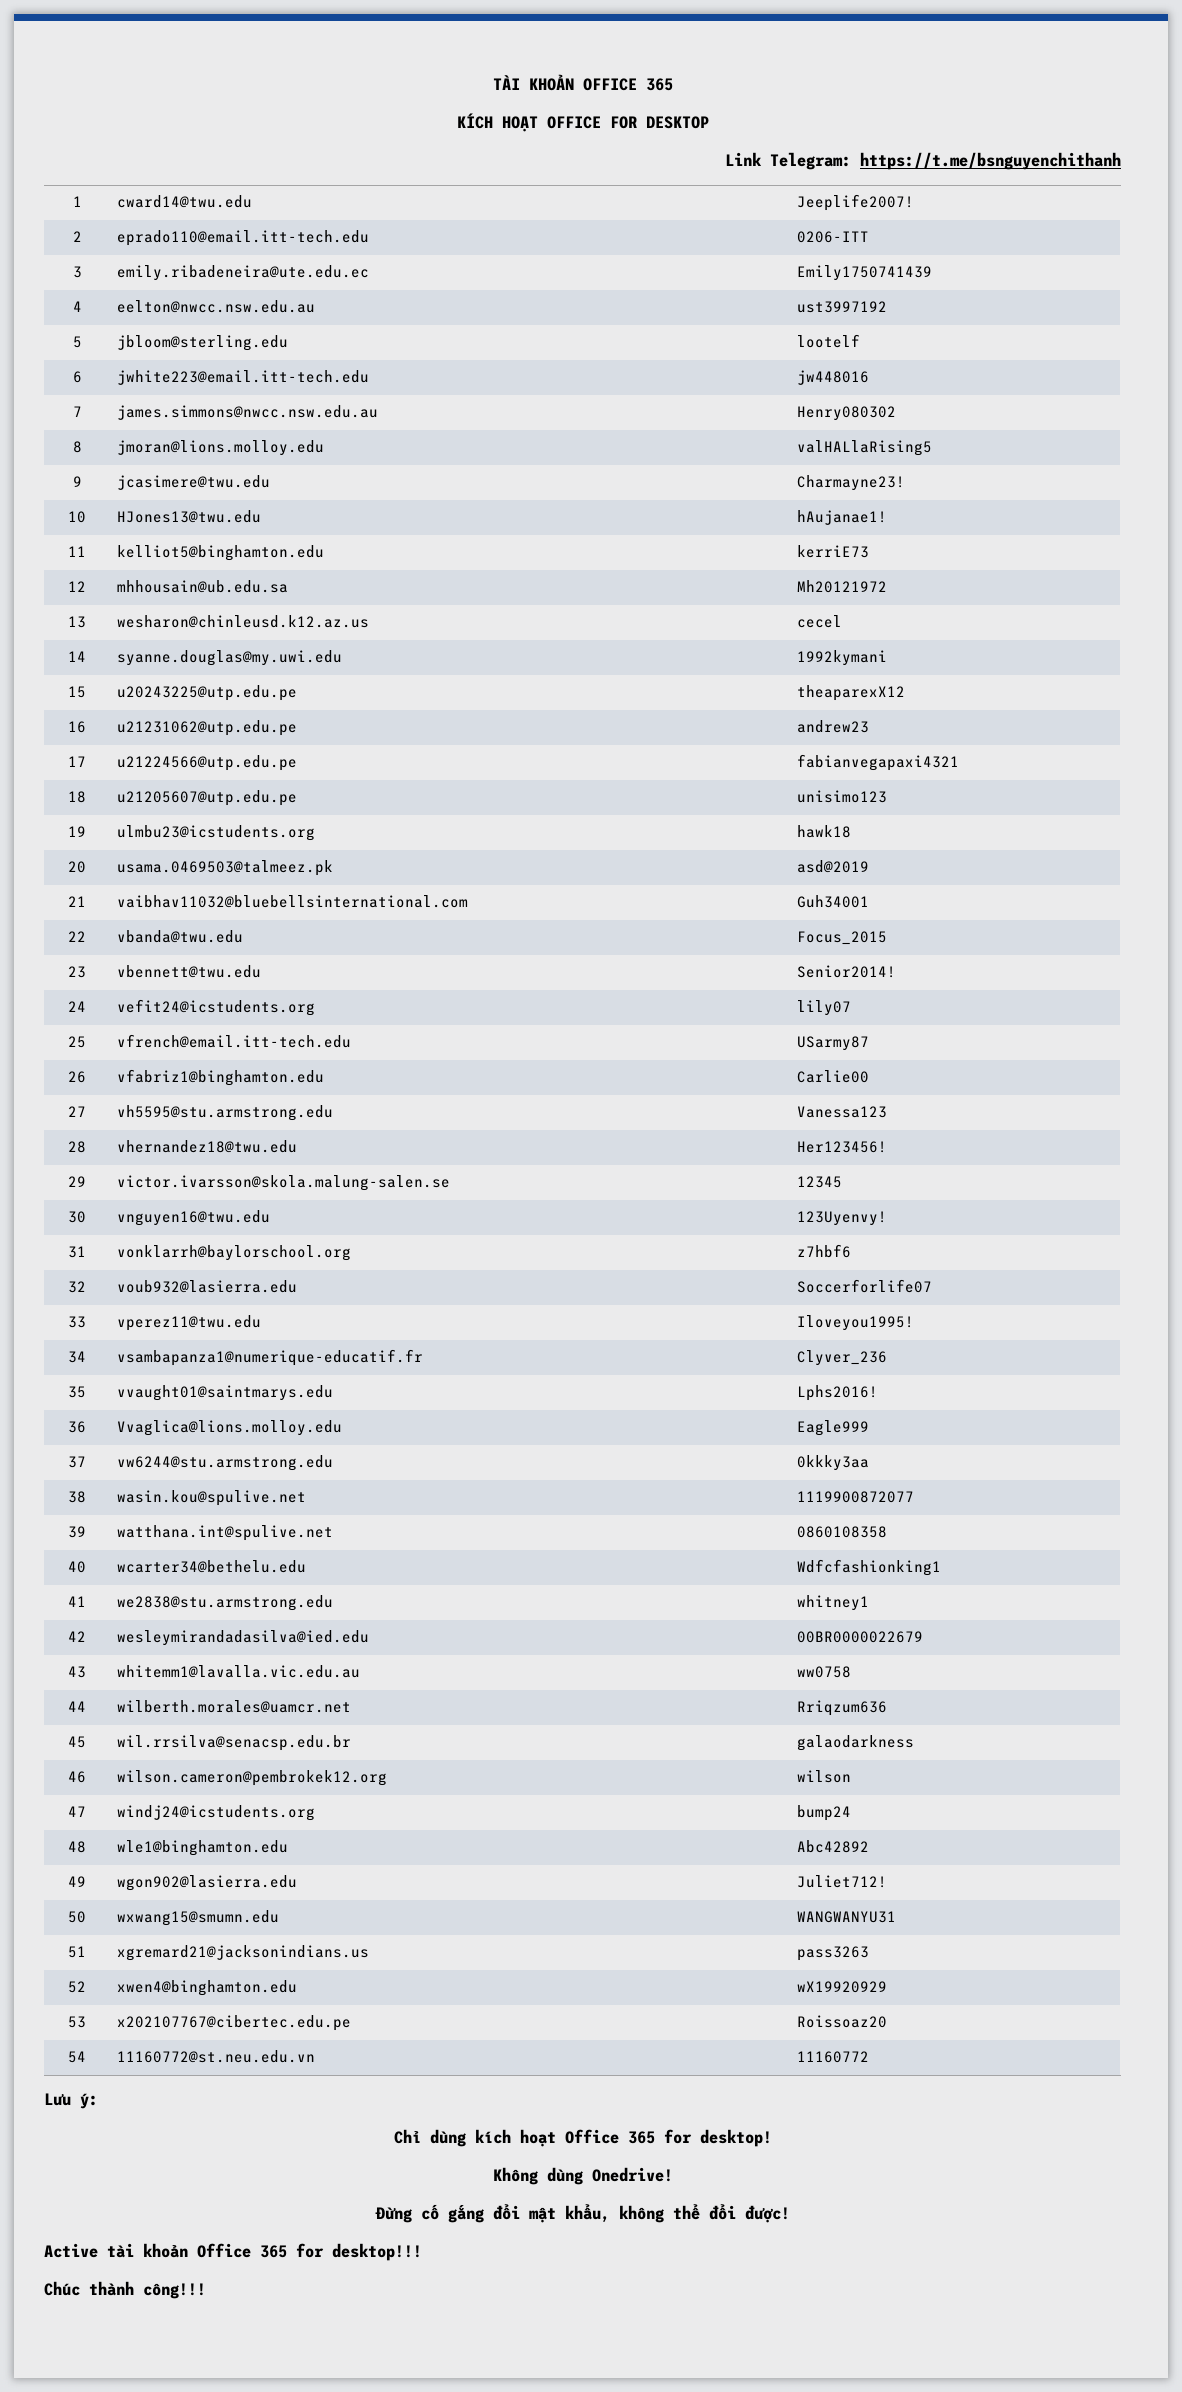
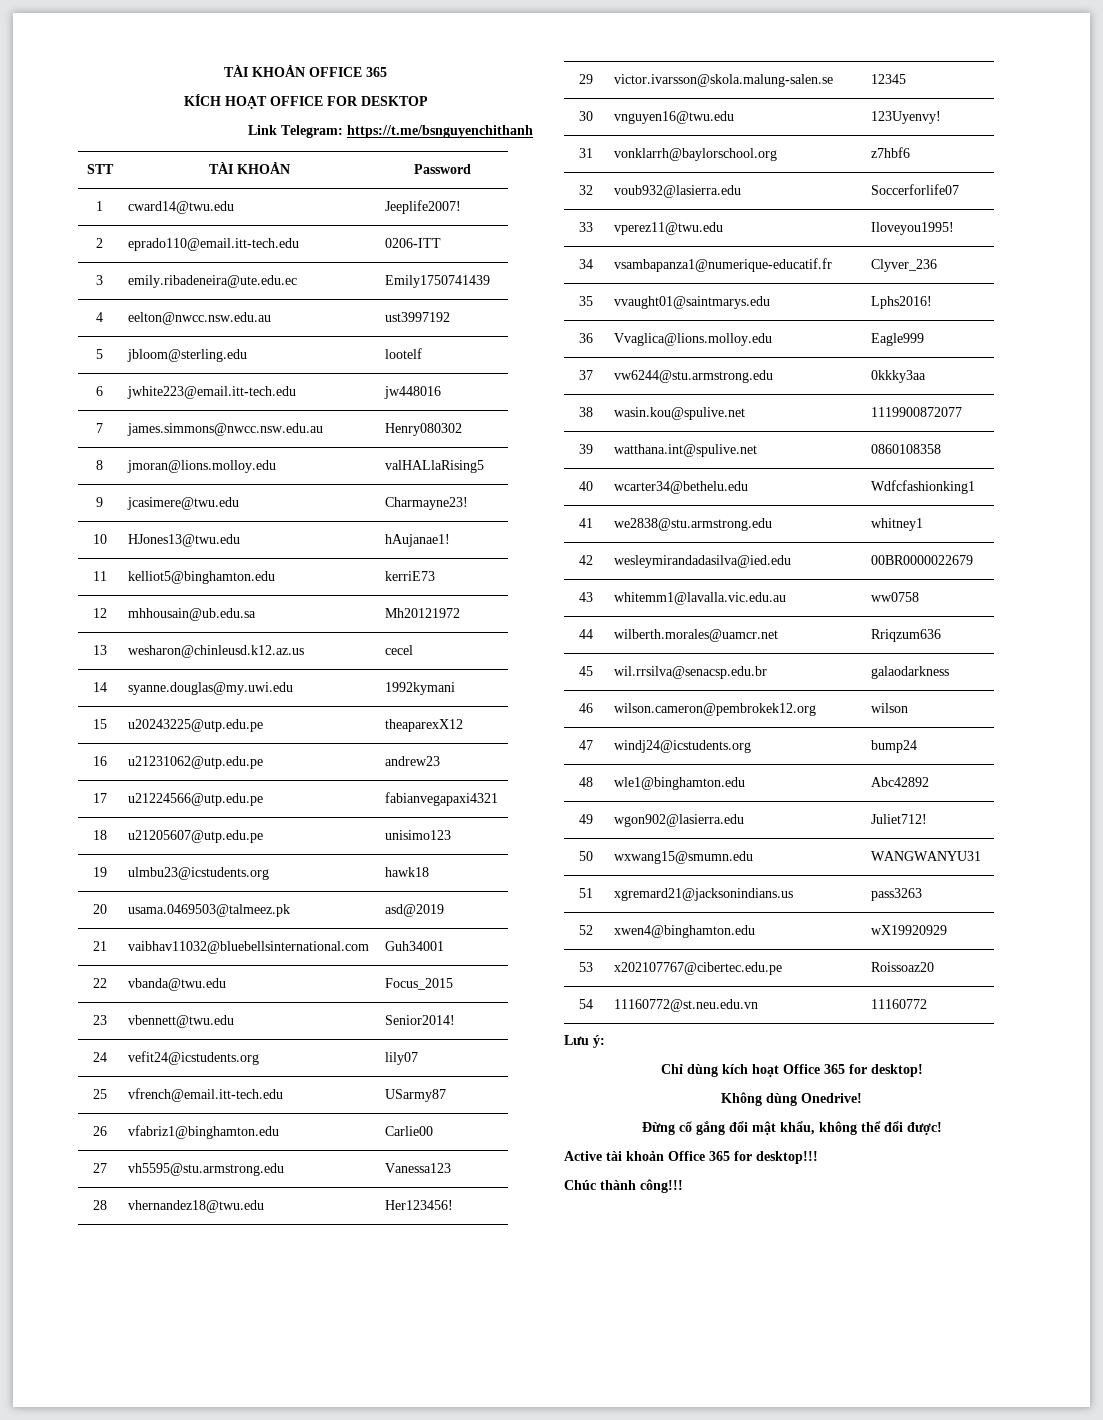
+ STT | TÀI KHOẢN | Password

